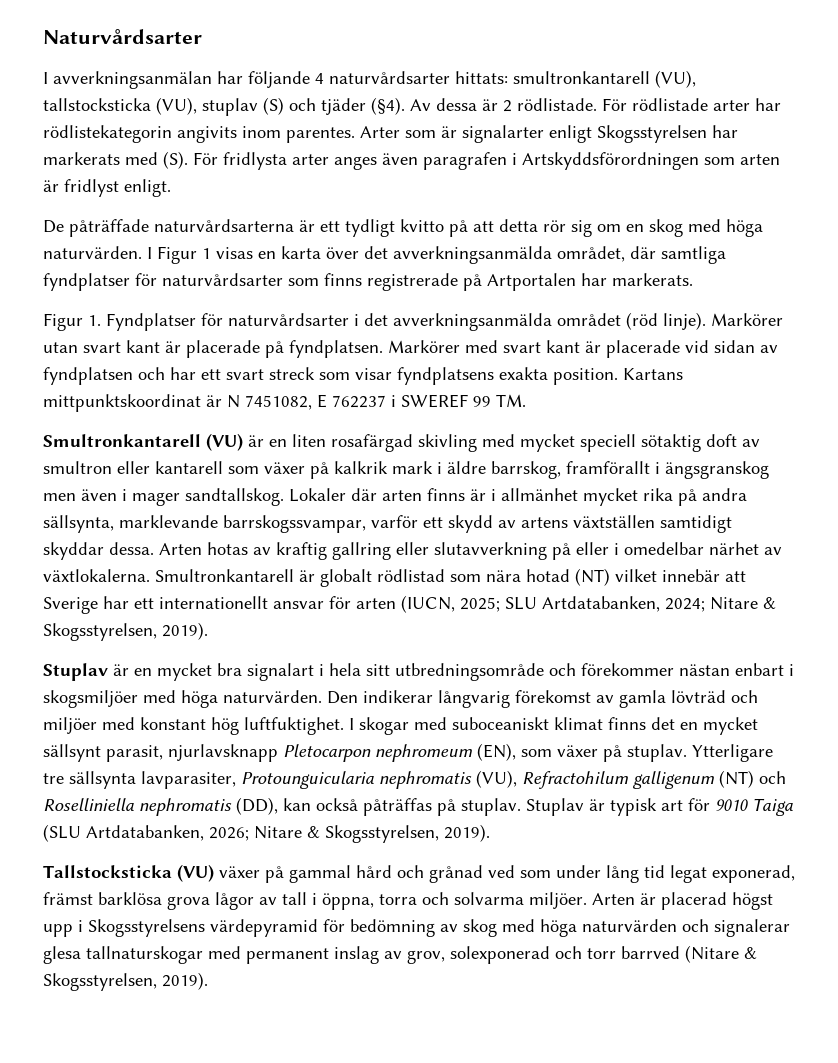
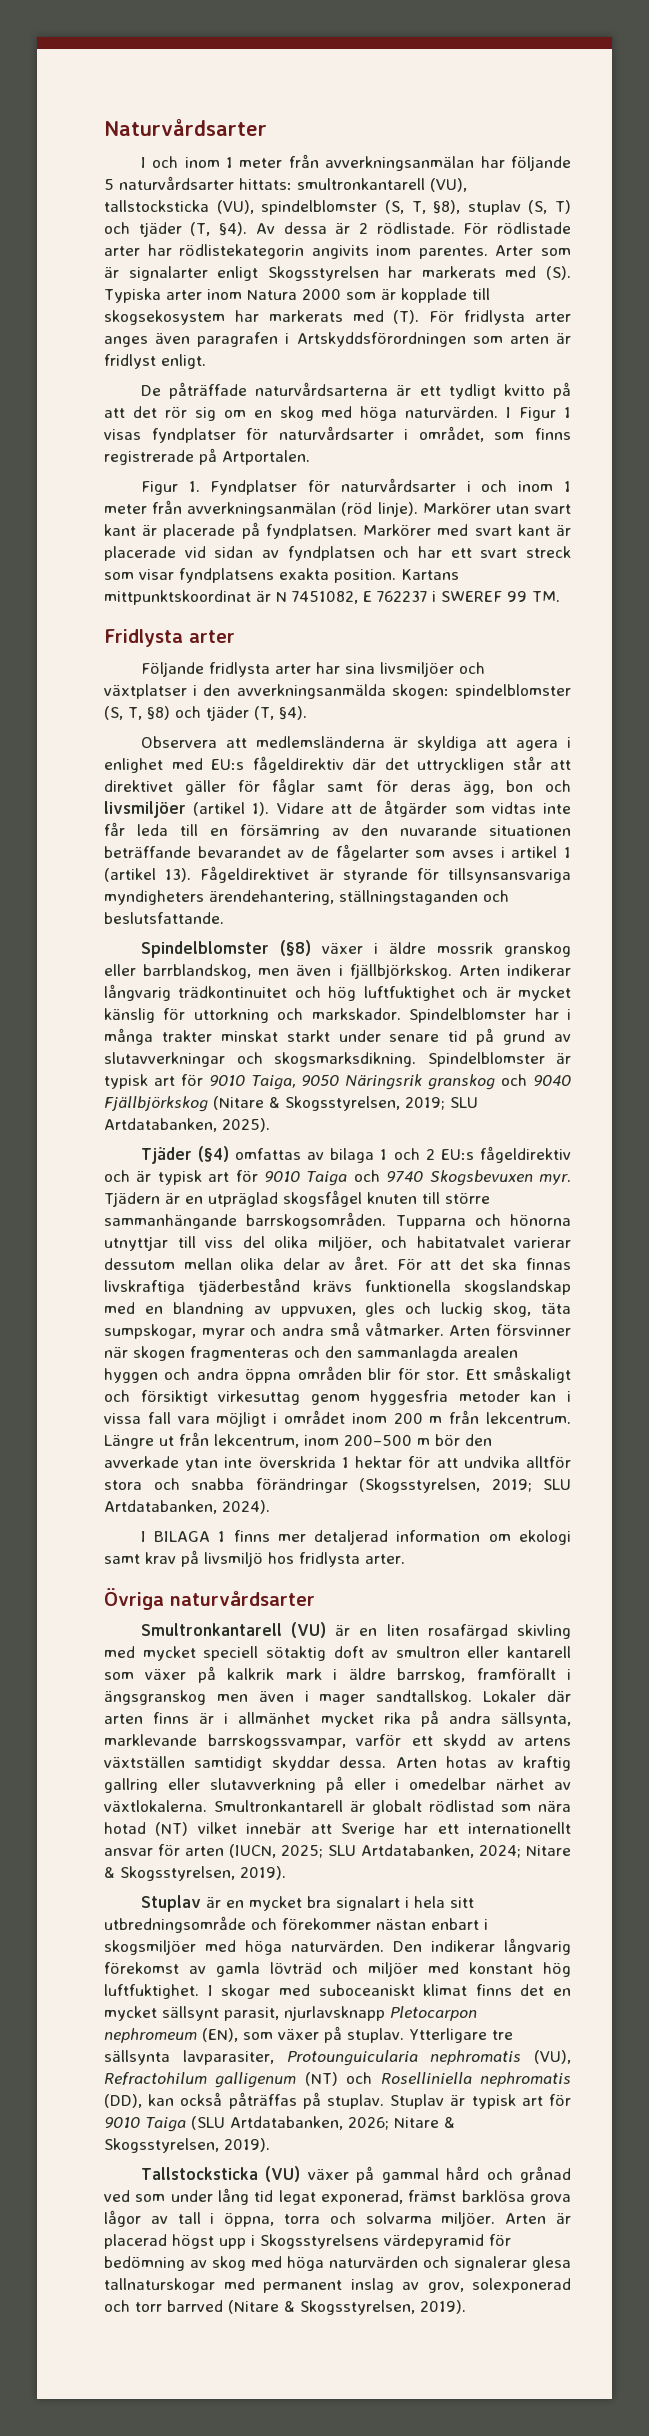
- I avverkningsanmälan har följande 4 naturvårdsarter hittats: smultronkantarell (VU), tallstocksticka (VU), stuplav (S) och tjäder (§4).
+ I och inom 1 meter från avverkningsanmälan har följande 5 naturvårdsarter hittats: smultronkantarell (VU), tallstocksticka (VU), spindelblomster (S, T, §8), stuplav (S, T) och tjäder (T, §4).
- Arter som är signalarter enligt Skogsstyrelsen har markerats med (S). För fridlysta arter anges även paragrafen i Artskyddsförordningen som arten är fridlyst enligt.
+ Arter som är signalarter enligt Skogsstyrelsen har markerats med (S). Typiska arter inom Natura 2000 som är kopplade till skogsekosystem har markerats med (T). För fridlysta arter anges även paragrafen i Artskyddsförordningen som arten är fridlyst enligt.
- De påträffade naturvårdsarterna är ett tydligt kvitto på att detta rör sig om en skog med höga naturvärden.
+ De påträffade naturvårdsarterna är ett tydligt kvitto på att det rör sig om en skog med höga naturvärden.
- I Figur 1 visas en karta över det avverkningsanmälda området, där samtliga fyndplatser för naturvårdsarter som finns registrerade på Artportalen har markerats.
+ I Figur 1 visas fyndplatser för naturvårdsarter i området, som finns registrerade på Artportalen.
- Figur 1. Fyndplatser för naturvårdsarter i det avverkningsanmälda området (röd linje).
+ Figur 1. Fyndplatser för naturvårdsarter i och inom 1 meter från avverkningsanmälan (röd linje).
+ Fridlysta arter
+ Följande fridlysta arter har sina livsmiljöer och växtplatser i den avverkningsanmälda skogen: spindelblomster (S, T, §8) och tjäder (T, §4).
+ Observera att medlemsländerna är skyldiga att agera i enlighet med EU:s fågeldirektiv där det uttryckligen står att direktivet gäller för fåglar samt för deras ägg, bon och livsmiljöer (artikel 1). Vidare att de åtgärder som vidtas inte får leda till en försämring av den nuvarande situationen beträffande bevarandet av de fågelarter som avses i artikel 1 (artikel 13). Fågeldirektivet är styrande för tillsynsansvariga myndigheters ärendehantering, ställningstaganden och beslutsfattande.
+ Spindelblomster (§8) växer i äldre mossrik granskog eller barrblandskog, men även i fjällbjörkskog. Arten indikerar långvarig trädkontinuitet och hög luftfuktighet och är mycket känslig för uttorkning och markskador. Spindelblomster har i många trakter minskat starkt under senare tid på grund av slutavverkningar och skogsmarksdikning. Spindelblomster är typisk art för 9010 Taiga, 9050 Näringsrik granskog och 9040 Fjällbjörkskog (Nitare & Skogsstyrelsen, 2019; SLU Artdatabanken, 2025).
+ Tjäder (§4) omfattas av bilaga 1 och 2 EU:s fågeldirektiv och är typisk art för 9010 Taiga och 9740 Skogsbevuxen myr. Tjädern är en utpräglad skogsfågel knuten till större sammanhängande barrskogsområden. Tupparna och hönorna utnyttjar till viss del olika miljöer, och habitatvalet varierar dessutom mellan olika delar av året. För att det ska finnas livskraftiga tjäderbestånd krävs funktionella skogslandskap med en blandning av uppvuxen, gles och luckig skog, täta sumpskogar, myrar och andra små våtmarker. Arten försvinner när skogen fragmenteras och den sammanlagda arealen hyggen och andra öppna områden blir för stor. Ett småskaligt och försiktigt virkesuttag genom hyggesfria metoder kan i vissa fall vara möjligt i området inom 200 m från lekcentrum. Längre ut från lekcentrum, inom 200–500 m bör den avverkade ytan inte överskrida 1 hektar för att undvika alltför stora och snabba förändringar (Skogsstyrelsen, 2019; SLU Artdatabanken, 2024).
+ I BILAGA 1 finns mer detaljerad information om ekologi samt krav på livsmiljö hos fridlysta arter.
+ Övriga naturvårdsarter

